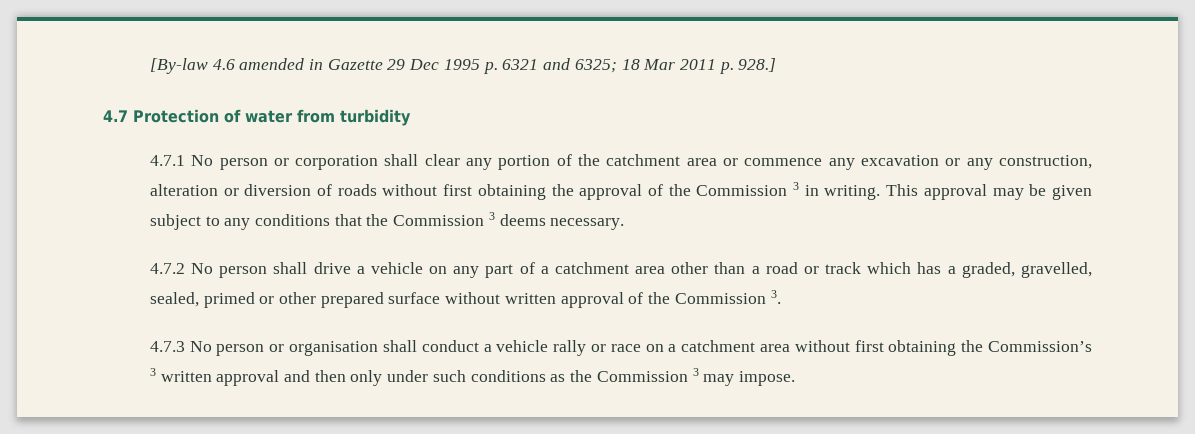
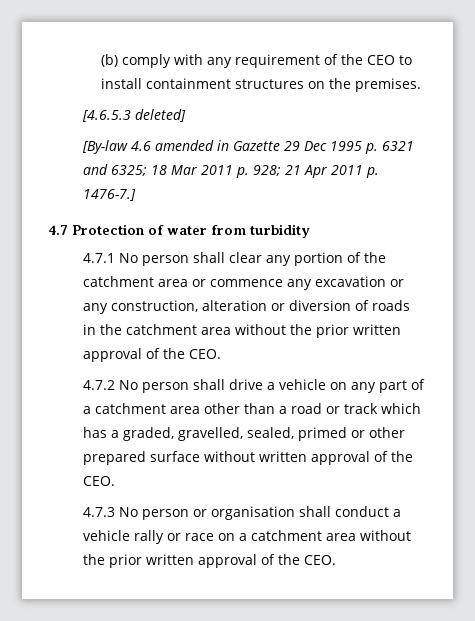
+ (b) comply with any requirement of the CEO to install containment structures on the premises.
+ [4.6.5.3 deleted]
- [By-law 4.6 amended in Gazette 29 Dec 1995 p. 6321 and 6325; 18 Mar 2011 p. 928.]
+ [By-law 4.6 amended in Gazette 29 Dec 1995 p. 6321 and 6325; 18 Mar 2011 p. 928; 21 Apr 2011 p. 1476-7.]
- 4.7.1 No person or corporation shall clear any portion of the catchment area or commence any excavation or any construction, alteration or diversion of roads without first obtaining the approval of the Commission 3 in writing. This approval may be given subject to any conditions that the Commission 3 deems necessary.
+ 4.7.1 No person shall clear any portion of the catchment area or commence any excavation or any construction, alteration or diversion of roads in the catchment area without the prior written approval of the CEO.
- 4.7.2 No person shall drive a vehicle on any part of a catchment area other than a road or track which has a graded, gravelled, sealed, primed or other prepared surface without written approval of the Commission 3.
+ 4.7.2 No person shall drive a vehicle on any part of a catchment area other than a road or track which has a graded, gravelled, sealed, primed or other prepared surface without written approval of the CEO.
- 4.7.3 No person or organisation shall conduct a vehicle rally or race on a catchment area without first obtaining the Commission’s 3 written approval and then only under such conditions as the Commission 3 may impose.
+ 4.7.3 No person or organisation shall conduct a vehicle rally or race on a catchment area without the prior written approval of the CEO.

